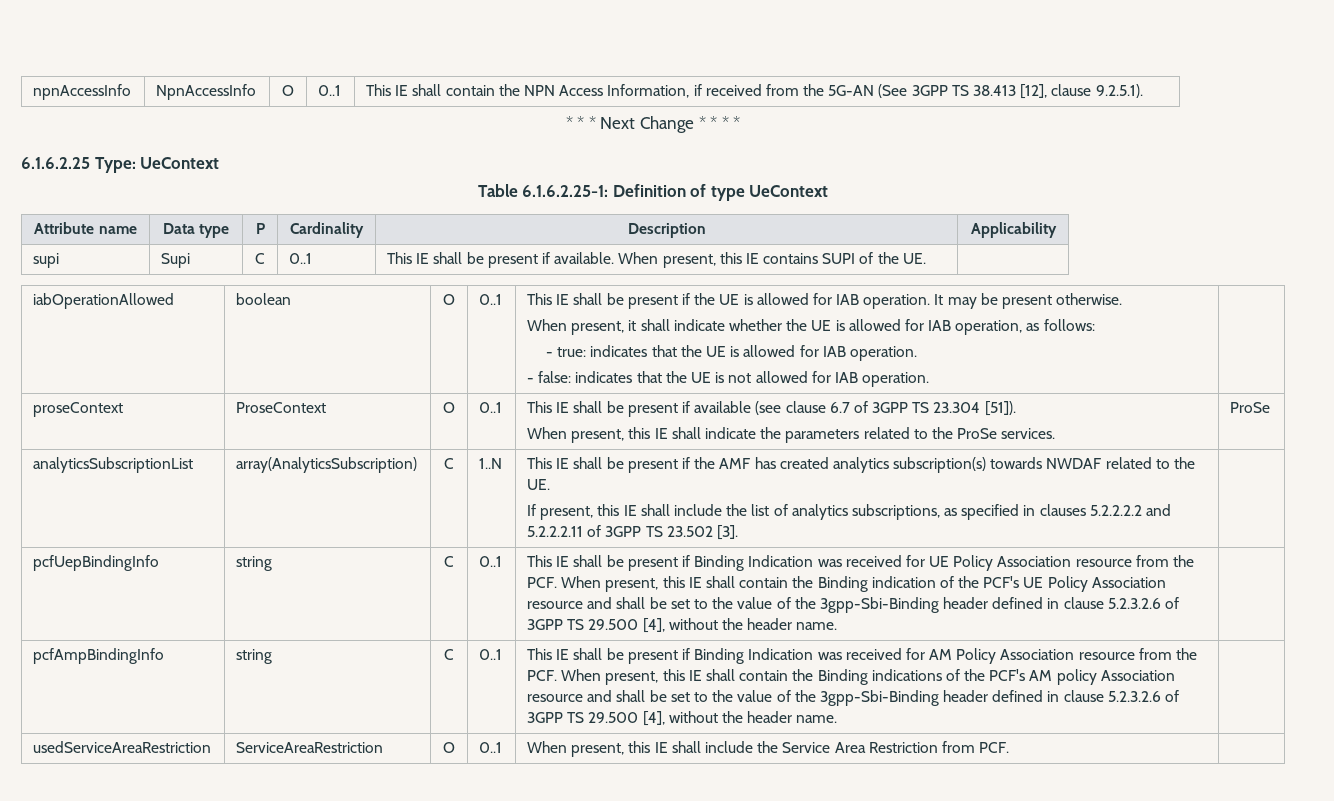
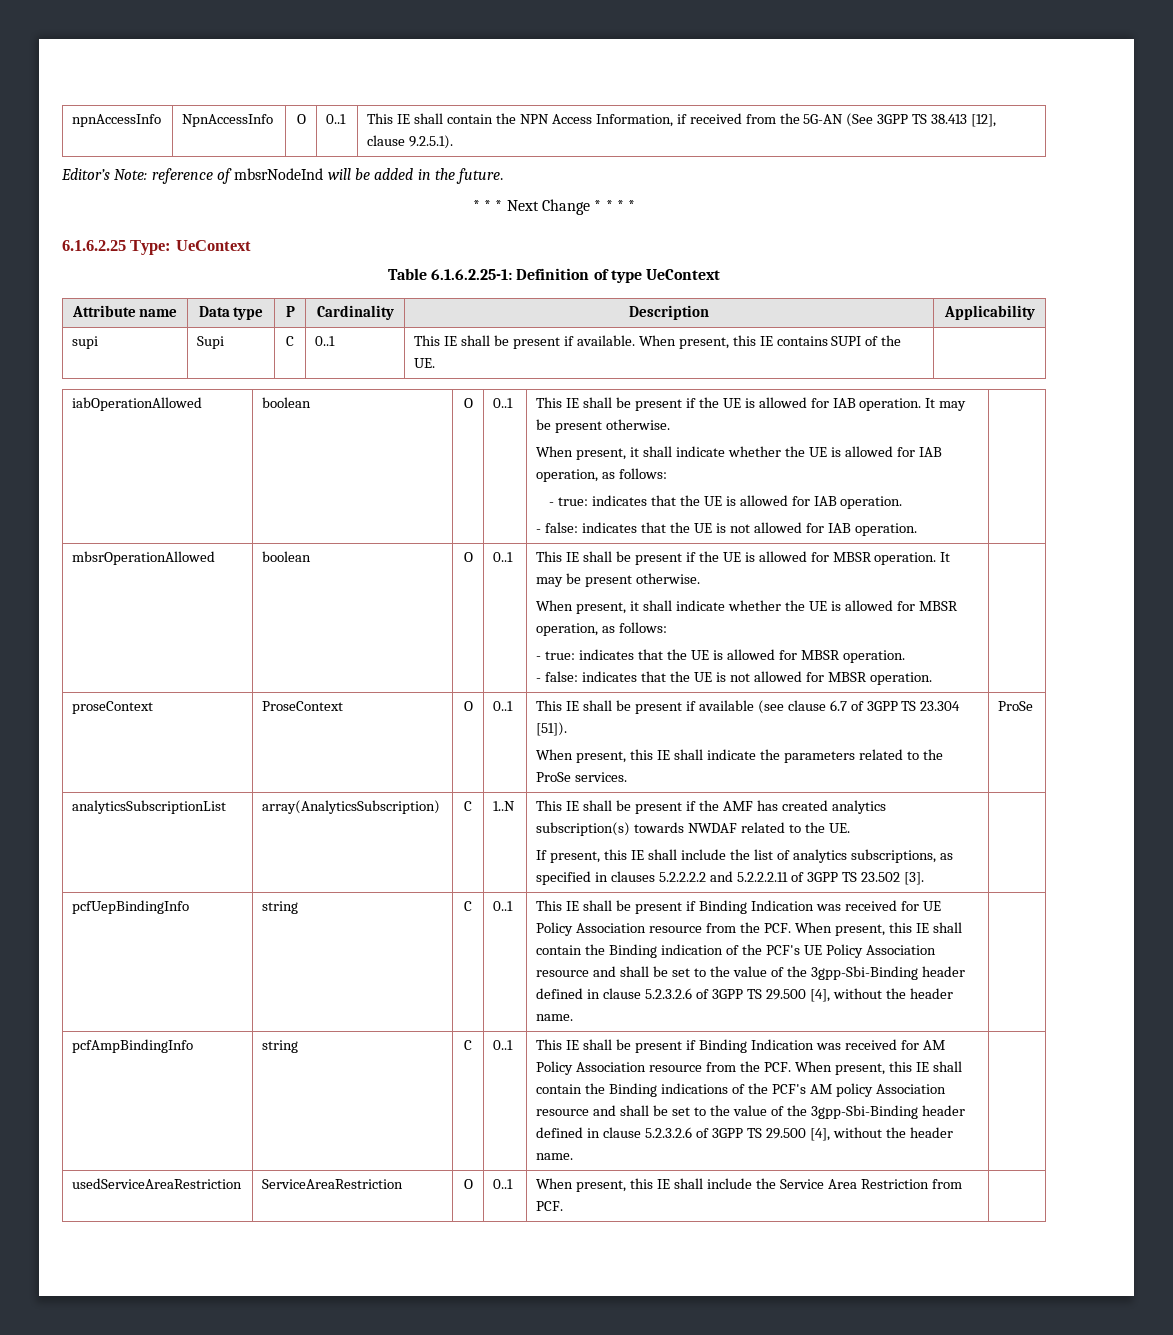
+ Editor’s Note: reference of mbsrNodeInd will be added in the future.
+ mbsrOperationAllowed | boolean | O | 0..1 | This IE shall be present if the UE is allowed for MBSR operation. It may be present otherwise.
+ When present, it shall indicate whether the UE is allowed for MBSR operation, as follows:
+ - true: indicates that the UE is allowed for MBSR operation.
+ - false: indicates that the UE is not allowed for MBSR operation.

